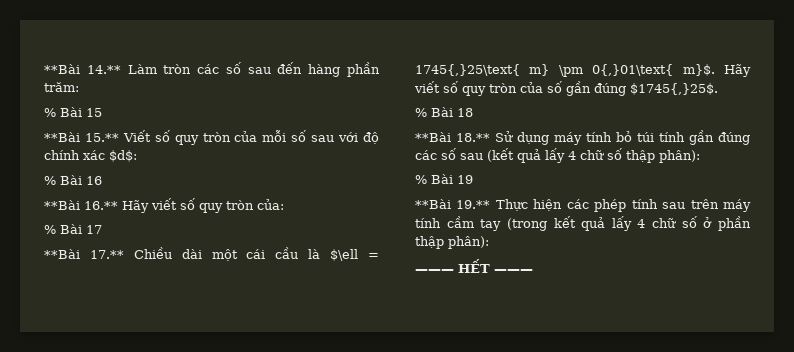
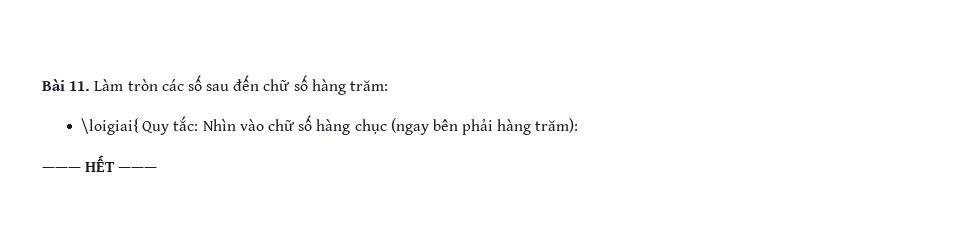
- **Bài 14.** Làm tròn các số sau đến hàng phần trăm:
- % Bài 15
- **Bài 15.** Viết số quy tròn của mỗi số sau với độ chính xác $d$:
- % Bài 16
- **Bài 16.** Hãy viết số quy tròn của:
- % Bài 17
- **Bài 17.** Chiều dài một cái cầu là $\ell = 1745{,}25\text{ m} \pm 0{,}01\text{ m}$. Hãy viết số quy tròn của số gần đúng $1745{,}25$.
- % Bài 18
- **Bài 18.** Sử dụng máy tính bỏ túi tính gần đúng các số sau (kết quả lấy 4 chữ số thập phân):
- % Bài 19
- **Bài 19.** Thực hiện các phép tính sau trên máy tính cầm tay (trong kết quả lấy 4 chữ số ở phần thập phân):
+ Bài 11. Làm tròn các số sau đến chữ số hàng trăm:
+ \loigiai{ Quy tắc: Nhìn vào chữ số hàng chục (ngay bên phải hàng trăm):

